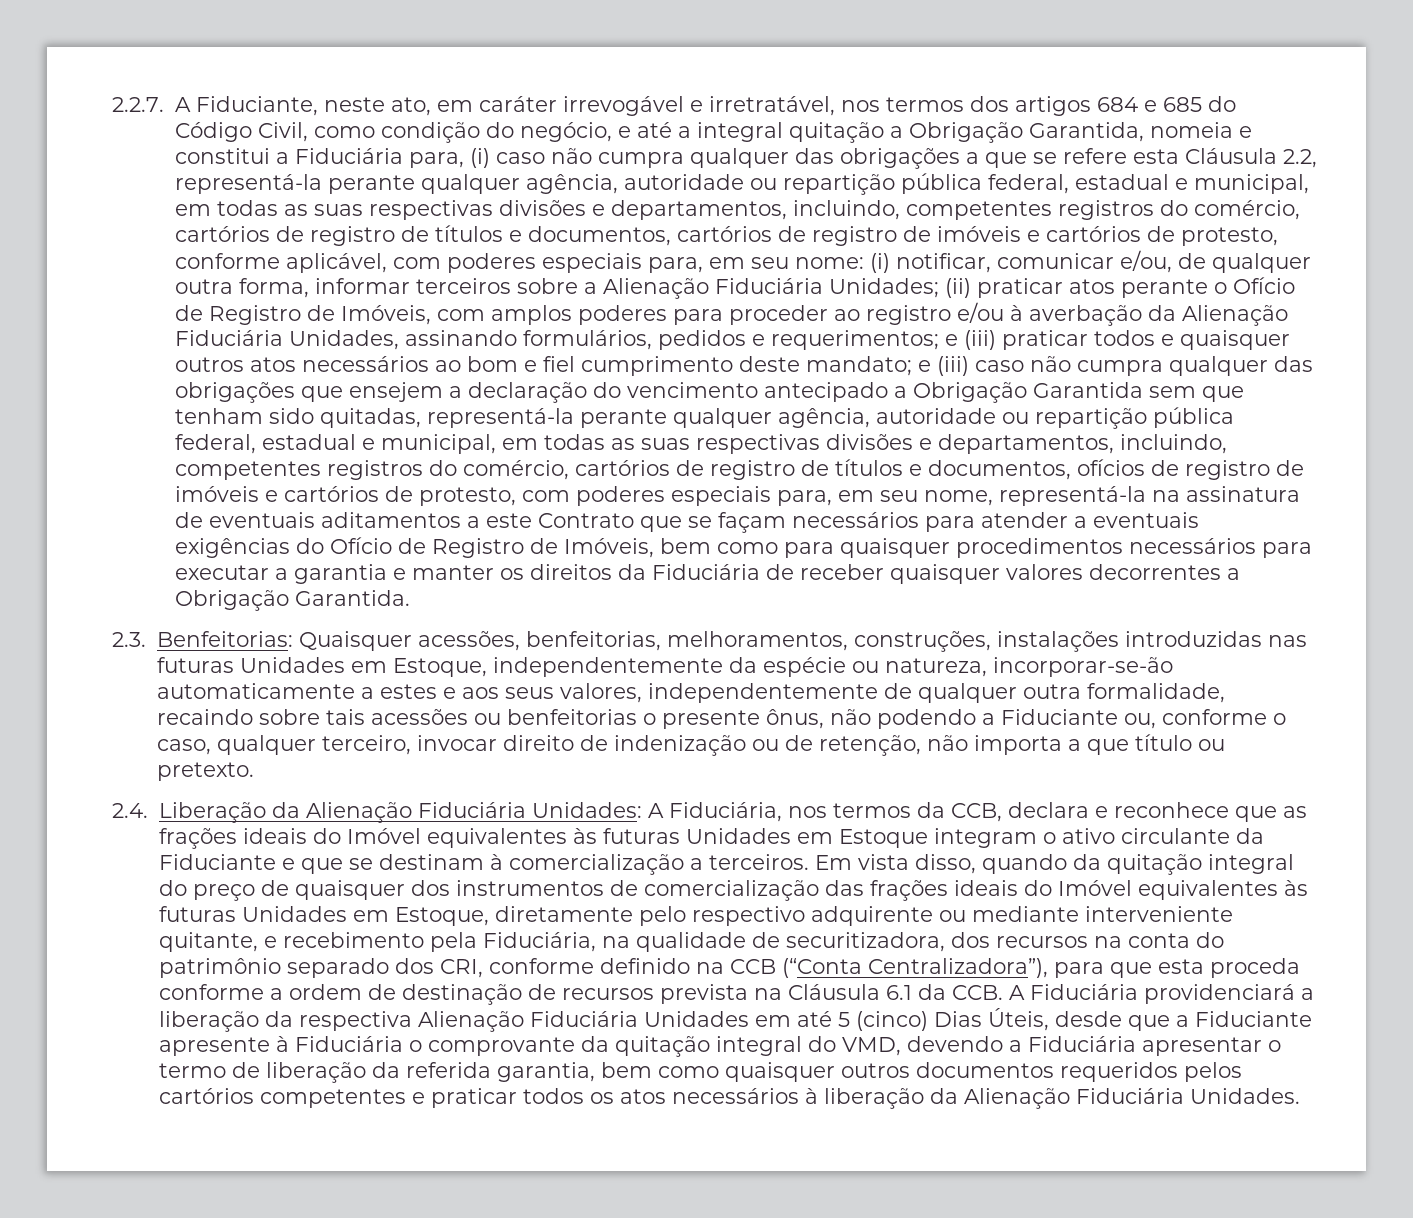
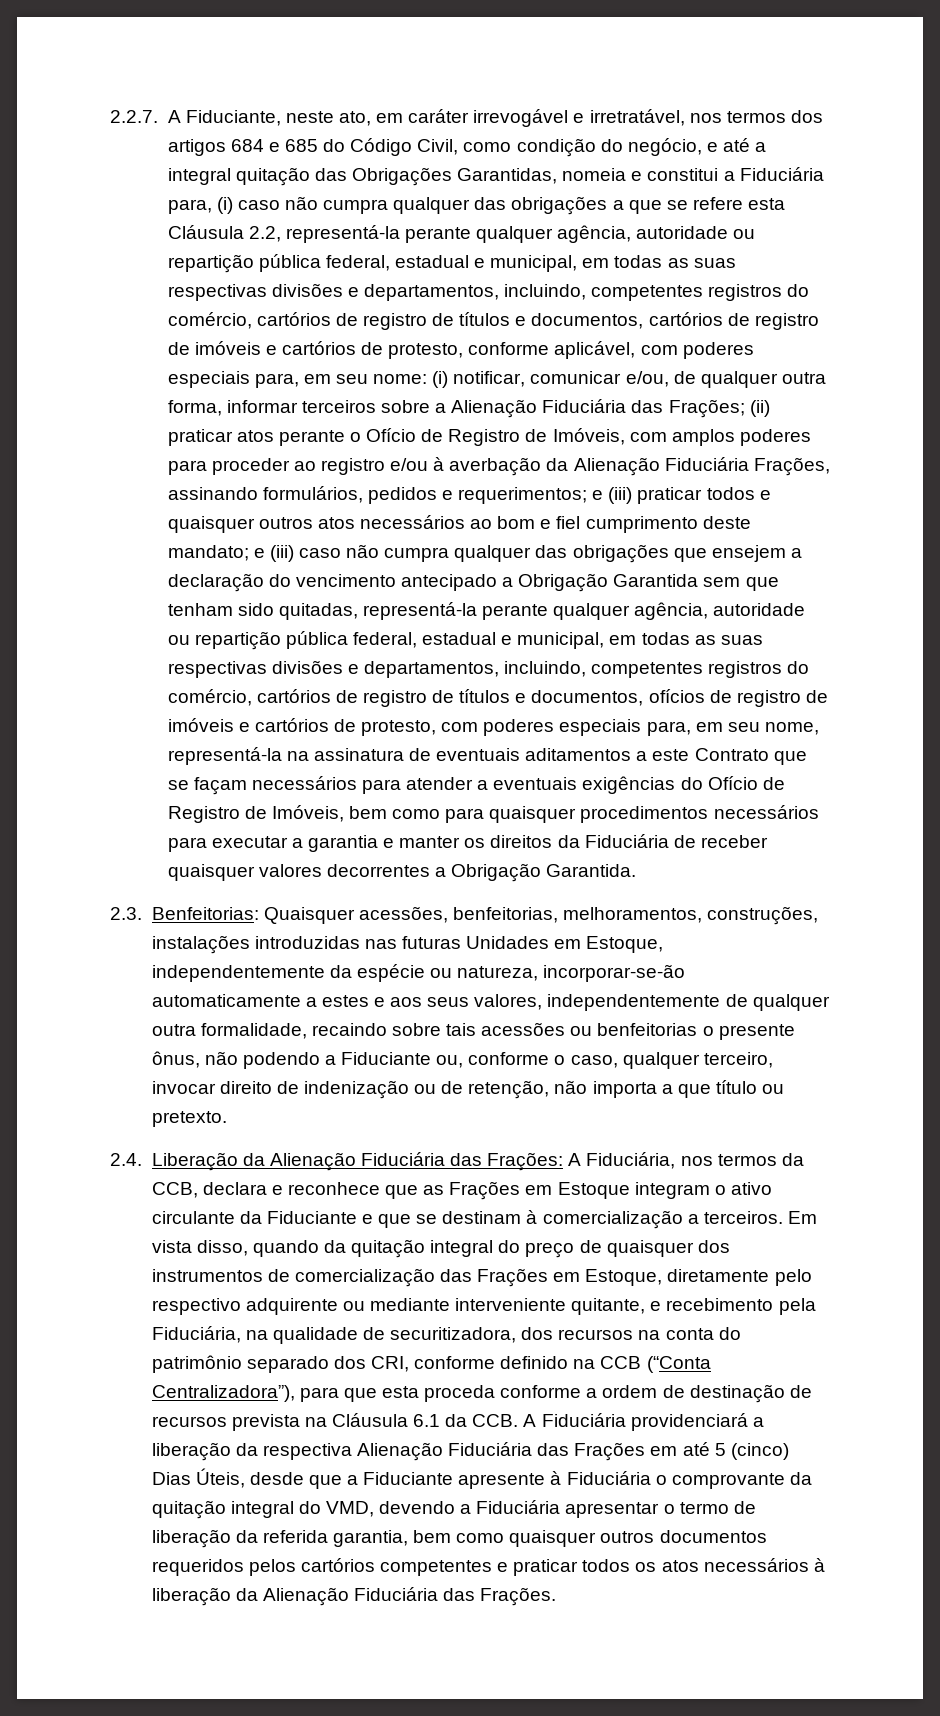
- 2.2.7. A Fiduciante, neste ato, em caráter irrevogável e irretratável, nos termos dos artigos 684 e 685 do Código Civil, como condição do negócio, e até a integral quitação a Obrigação Garantida, nomeia e constitui a Fiduciária para, (i) caso não cumpra qualquer das obrigações a que se refere esta Cláusula 2.2, representá-la perante qualquer agência, autoridade ou repartição pública federal, estadual e municipal, em todas as suas respectivas divisões e departamentos, incluindo, competentes registros do comércio, cartórios de registro de títulos e documentos, cartórios de registro de imóveis e cartórios de protesto, conforme aplicável, com poderes especiais para, em seu nome:
+ 2.2.7. A Fiduciante, neste ato, em caráter irrevogável e irretratável, nos termos dos artigos 684 e 685 do Código Civil, como condição do negócio, e até a integral quitação das Obrigações Garantidas, nomeia e constitui a Fiduciária para, (i) caso não cumpra qualquer das obrigações a que se refere esta Cláusula 2.2, representá-la perante qualquer agência, autoridade ou repartição pública federal, estadual e municipal, em todas as suas respectivas divisões e departamentos, incluindo, competentes registros do comércio, cartórios de registro de títulos e documentos, cartórios de registro de imóveis e cartórios de protesto, conforme aplicável, com poderes especiais para, em seu nome:
- (i) notificar, comunicar e/ou, de qualquer outra forma, informar terceiros sobre a Alienação Fiduciária Unidades;
+ (i) notificar, comunicar e/ou, de qualquer outra forma, informar terceiros sobre a Alienação Fiduciária das Frações;
- (ii) praticar atos perante o Ofício de Registro de Imóveis, com amplos poderes para proceder ao registro e/ou à averbação da Alienação Fiduciária Unidades, assinando formulários, pedidos e requerimentos;
+ (ii) praticar atos perante o Ofício de Registro de Imóveis, com amplos poderes para proceder ao registro e/ou à averbação da Alienação Fiduciária Frações, assinando formulários, pedidos e requerimentos;
- 2.4. Liberação da Alienação Fiduciária Unidades: A Fiduciária, nos termos da CCB, declara e reconhece que as frações ideais do Imóvel equivalentes às futuras Unidades em Estoque integram o ativo circulante da Fiduciante e que se destinam à comercialização a terceiros.
+ 2.4. Liberação da Alienação Fiduciária das Frações: A Fiduciária, nos termos da CCB, declara e reconhece que as Frações em Estoque integram o ativo circulante da Fiduciante e que se destinam à comercialização a terceiros.
- Em vista disso, quando da quitação integral do preço de quaisquer dos instrumentos de comercialização das frações ideais do Imóvel equivalentes às futuras Unidades em Estoque, diretamente pelo respectivo adquirente ou mediante interveniente quitante, e recebimento pela Fiduciária, na qualidade de securitizadora, dos recursos na conta do patrimônio separado dos CRI, conforme definido na CCB (“Conta Centralizadora”), para que esta proceda conforme a ordem de destinação de recursos prevista na Cláusula 6.1 da CCB. A Fiduciária providenciará a liberação da respectiva Alienação Fiduciária Unidades em até 5 (cinco) Dias Úteis, desde que a Fiduciante apresente à Fiduciária o comprovante da quitação integral do VMD, devendo a Fiduciária apresentar o termo de liberação da referida garantia, bem como quaisquer outros documentos requeridos pelos cartórios competentes e praticar todos os atos necessários à liberação da Alienação Fiduciária Unidades.
+ Em vista disso, quando da quitação integral do preço de quaisquer dos instrumentos de comercialização das Frações em Estoque, diretamente pelo respectivo adquirente ou mediante interveniente quitante, e recebimento pela Fiduciária, na qualidade de securitizadora, dos recursos na conta do patrimônio separado dos CRI, conforme definido na CCB (“Conta Centralizadora”), para que esta proceda conforme a ordem de destinação de recursos prevista na Cláusula 6.1 da CCB. A Fiduciária providenciará a liberação da respectiva Alienação Fiduciária das Frações em até 5 (cinco) Dias Úteis, desde que a Fiduciante apresente à Fiduciária o comprovante da quitação integral do VMD, devendo a Fiduciária apresentar o termo de liberação da referida garantia, bem como quaisquer outros documentos requeridos pelos cartórios competentes e praticar todos os atos necessários à liberação da Alienação Fiduciária das Frações.

